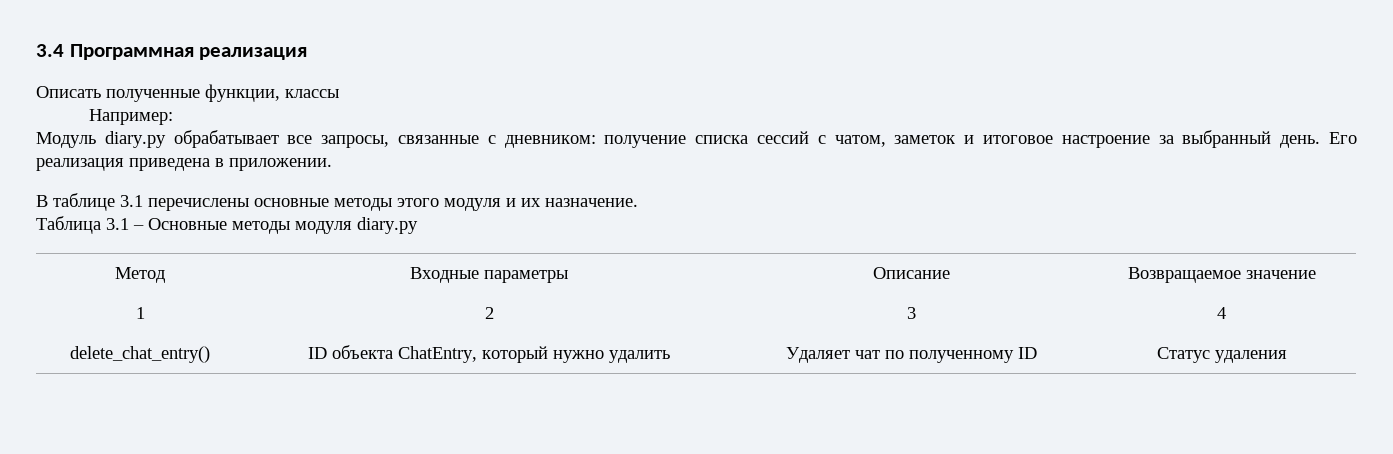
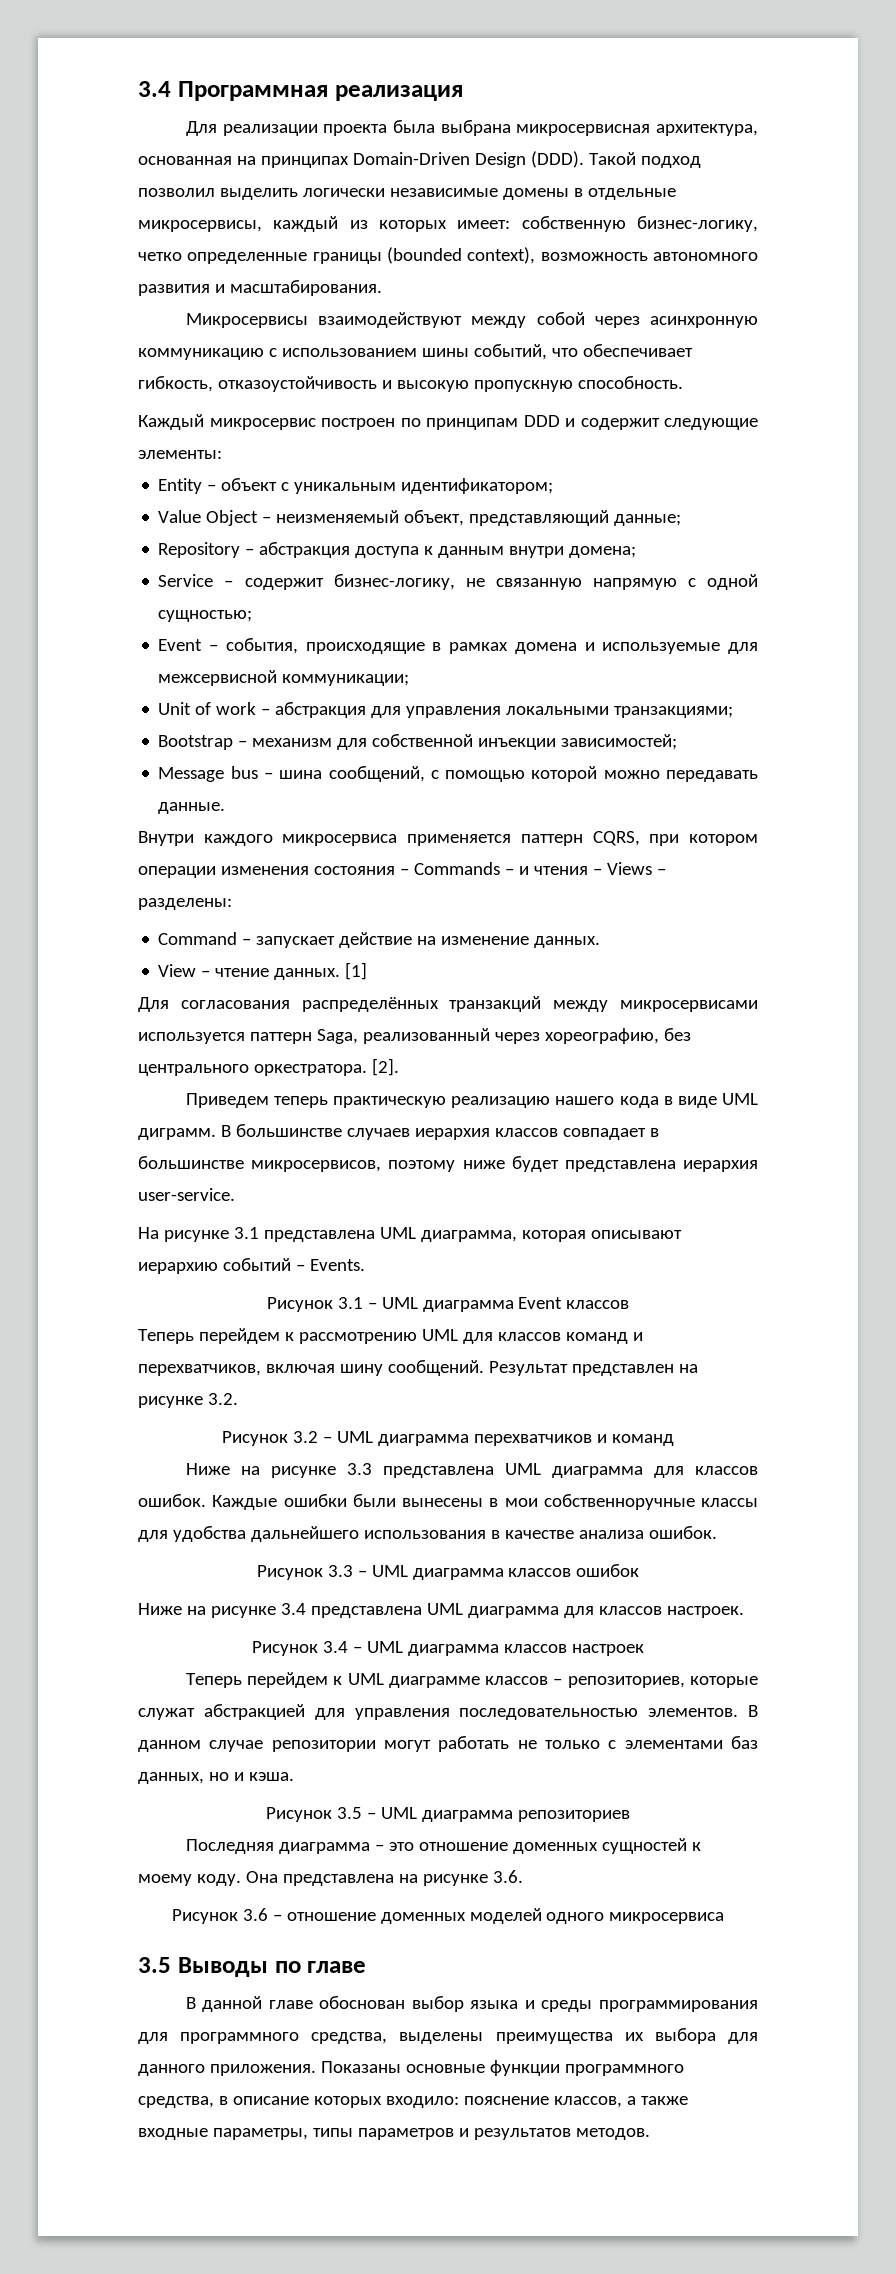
- Описать полученные функции, классы
- Например:
- Модуль diary.py обрабатывает все запросы, связанные с дневником: получение списка сессий с чатом, заметок и итоговое настроение за выбранный день. Его реализация приведена в приложении.
- В таблице 3.1 перечислены основные методы этого модуля и их назначение.
- Таблица 3.1 – Основные методы модуля diary.py
- Метод | Входные параметры | Описание | Возвращаемое значение
- 1 | 2 | 3 | 4
- delete_chat_entry() | ID объекта ChatEntry, который нужно удалить | Удаляет чат по полученному ID | Статус удаления
+ Для реализации проекта была выбрана микросервисная архитектура, основанная на принципах Domain-Driven Design (DDD). Такой подход позволил выделить логически независимые домены в отдельные микросервисы, каждый из которых имеет: собственную бизнес-логику, четко определенные границы (bounded context), возможность автономного развития и масштабирования.
+ Микросервисы взаимодействуют между собой через асинхронную коммуникацию с использованием шины событий, что обеспечивает гибкость, отказоустойчивость и высокую пропускную способность.
+ Каждый микросервис построен по принципам DDD и содержит следующие элементы:
+ Entity – объект с уникальным идентификатором;
+ Value Object – неизменяемый объект, представляющий данные;
+ Repository – абстракция доступа к данным внутри домена;
+ Service – содержит бизнес-логику, не связанную напрямую с одной сущностью;
+ Event – события, происходящие в рамках домена и используемые для межсервисной коммуникации;
+ Unit of work – абстракция для управления локальными транзакциями;
+ Bootstrap – механизм для собственной инъекции зависимостей;
+ Message bus – шина сообщений, с помощью которой можно передавать данные.
+ Внутри каждого микросервиса применяется паттерн CQRS, при котором операции изменения состояния – Commands – и чтения – Views – разделены:
+ Command – запускает действие на изменение данных.
+ View – чтение данных. [1]
+ Для согласования распределённых транзакций между микросервисами используется паттерн Saga, реализованный через хореографию, без центрального оркестратора. [2].
+ Приведем теперь практическую реализацию нашего кода в виде UML диграмм. В большинстве случаев иерархия классов совпадает в большинстве микросервисов, поэтому ниже будет представлена иерархия user-service.
+ На рисунке 3.1 представлена UML диаграмма, которая описывают иерархию событий – Events.
+ Рисунок 3.1 – UML диаграмма Event классов
+ Теперь перейдем к рассмотрению UML для классов команд и перехватчиков, включая шину сообщений. Результат представлен на рисунке 3.2.
+ Рисунок 3.2 – UML диаграмма перехватчиков и команд
+ Ниже на рисунке 3.3 представлена UML диаграмма для классов ошибок. Каждые ошибки были вынесены в мои собственноручные классы для удобства дальнейшего использования в качестве анализа ошибок.
+ Рисунок 3.3 – UML диаграмма классов ошибок
+ Ниже на рисунке 3.4 представлена UML диаграмма для классов настроек.
+ Рисунок 3.4 – UML диаграмма классов настроек
+ Теперь перейдем к UML диаграмме классов – репозиториев, которые служат абстракцией для управления последовательностью элементов. В данном случае репозитории могут работать не только с элементами баз данных, но и кэша.
+ Рисунок 3.5 – UML диаграмма репозиториев
+ Последняя диаграмма – это отношение доменных сущностей к моему коду. Она представлена на рисунке 3.6.
+ Рисунок 3.6 – отношение доменных моделей одного микросервиса
+ 3.5 Выводы по главе
+ В данной главе обоснован выбор языка и среды программирования для программного средства, выделены преимущества их выбора для данного приложения. Показаны основные функции программного средства, в описание которых входило: пояснение классов, а также входные параметры, типы параметров и результатов методов.

